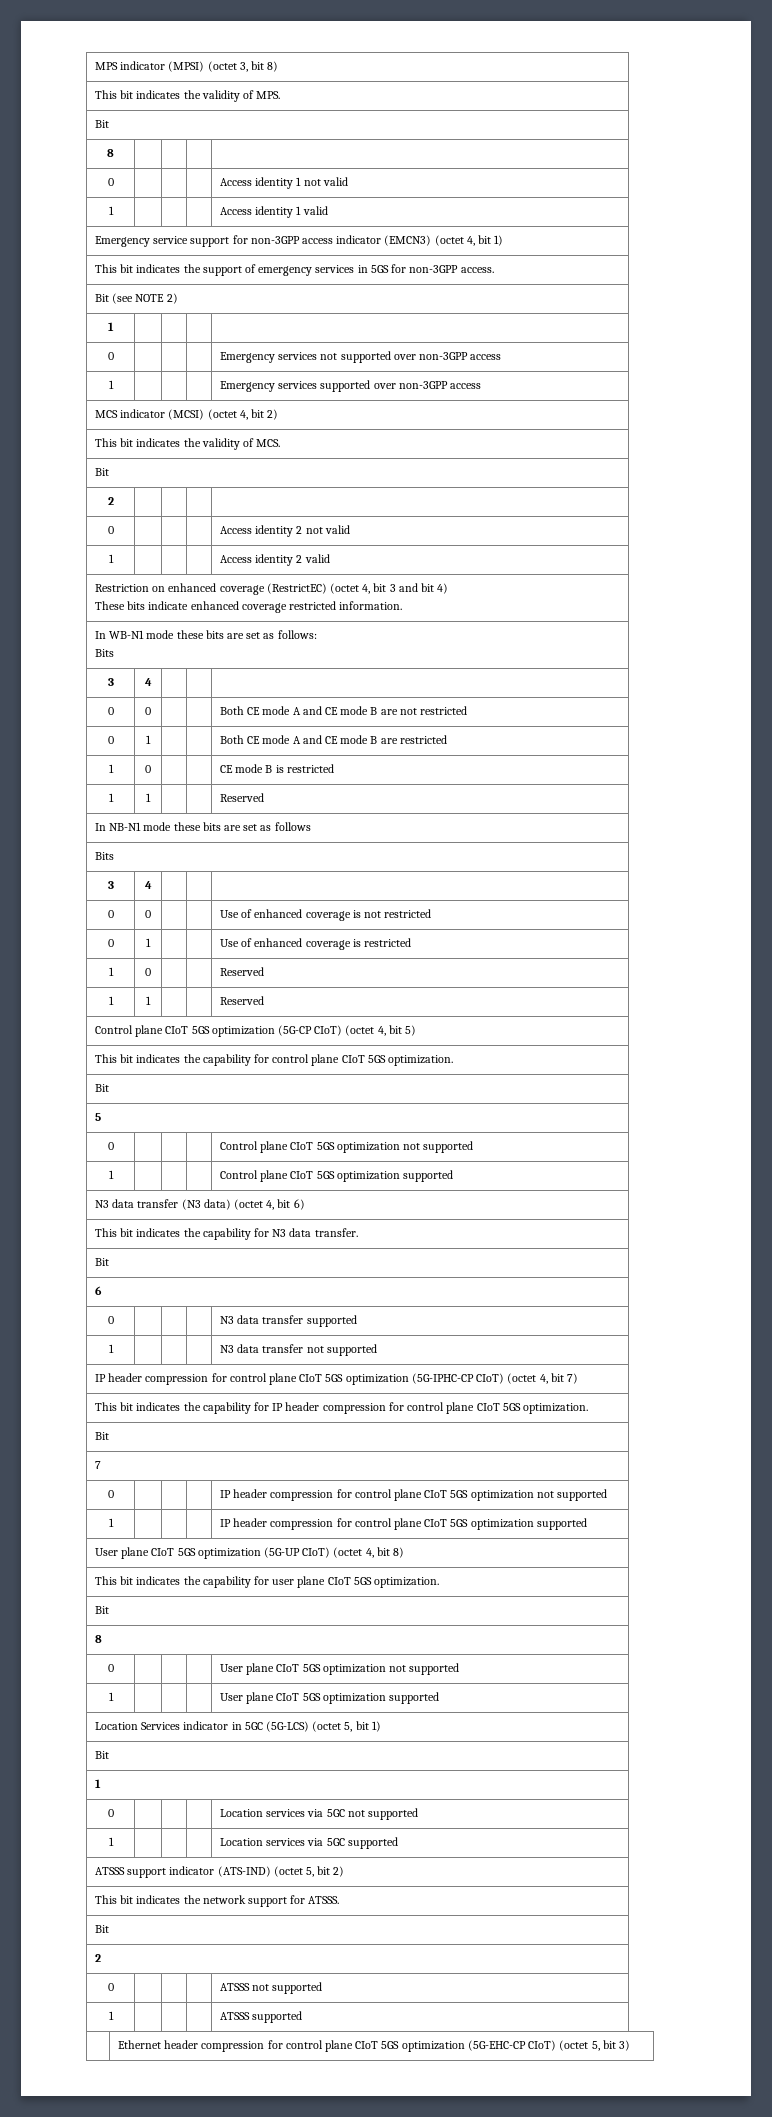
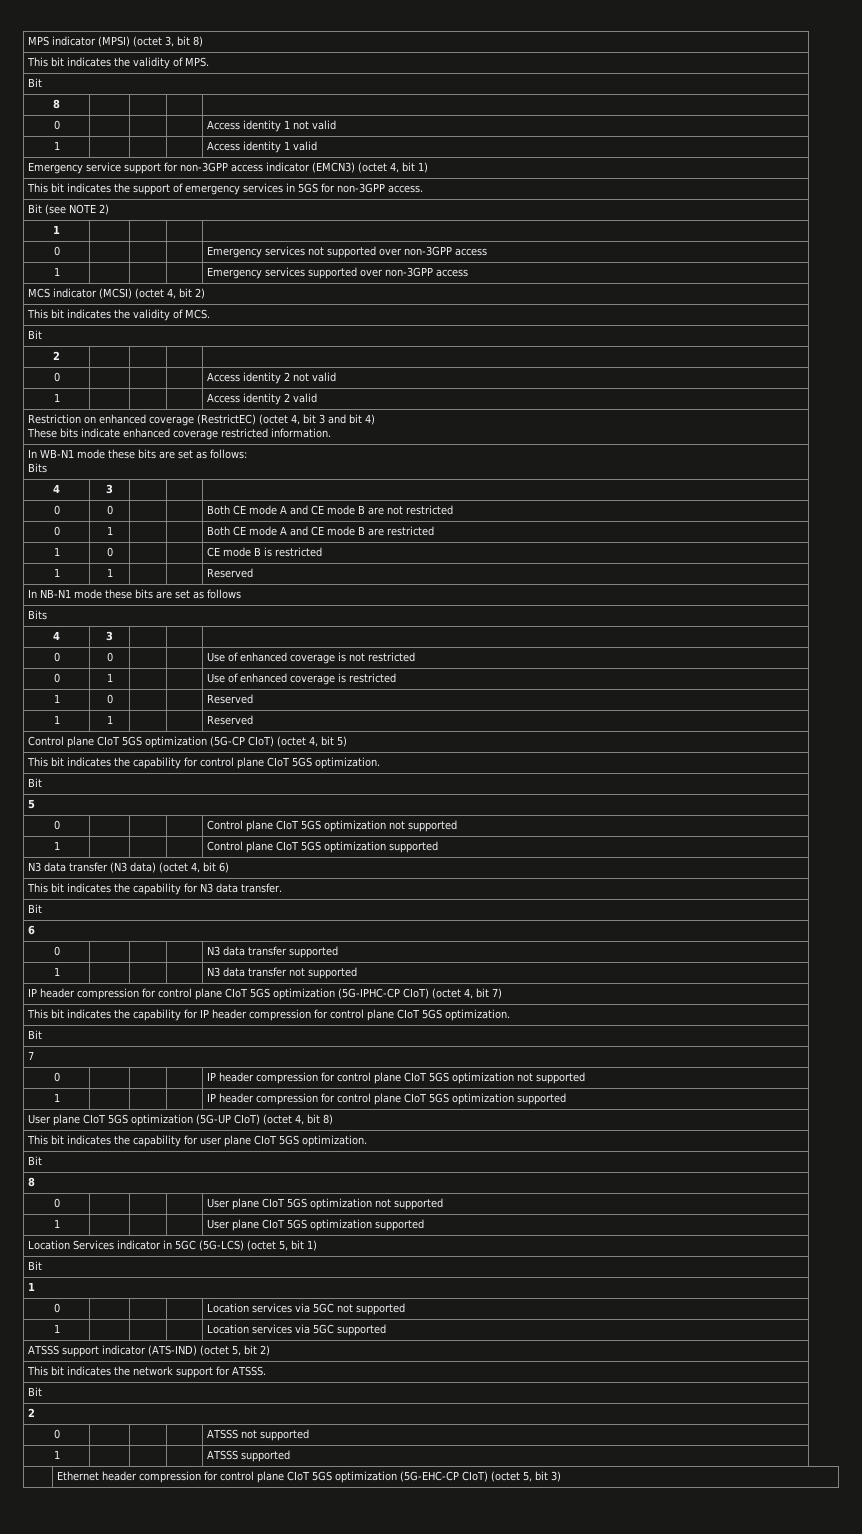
  In WB-N1 mode these bits are set as follows:
  Bits
- 3 | 4 | | |
+ 4 | 3 | | |
  In NB-N1 mode these bits are set as follows
  Bits
- 3 | 4 | | |
+ 4 | 3 | | |

